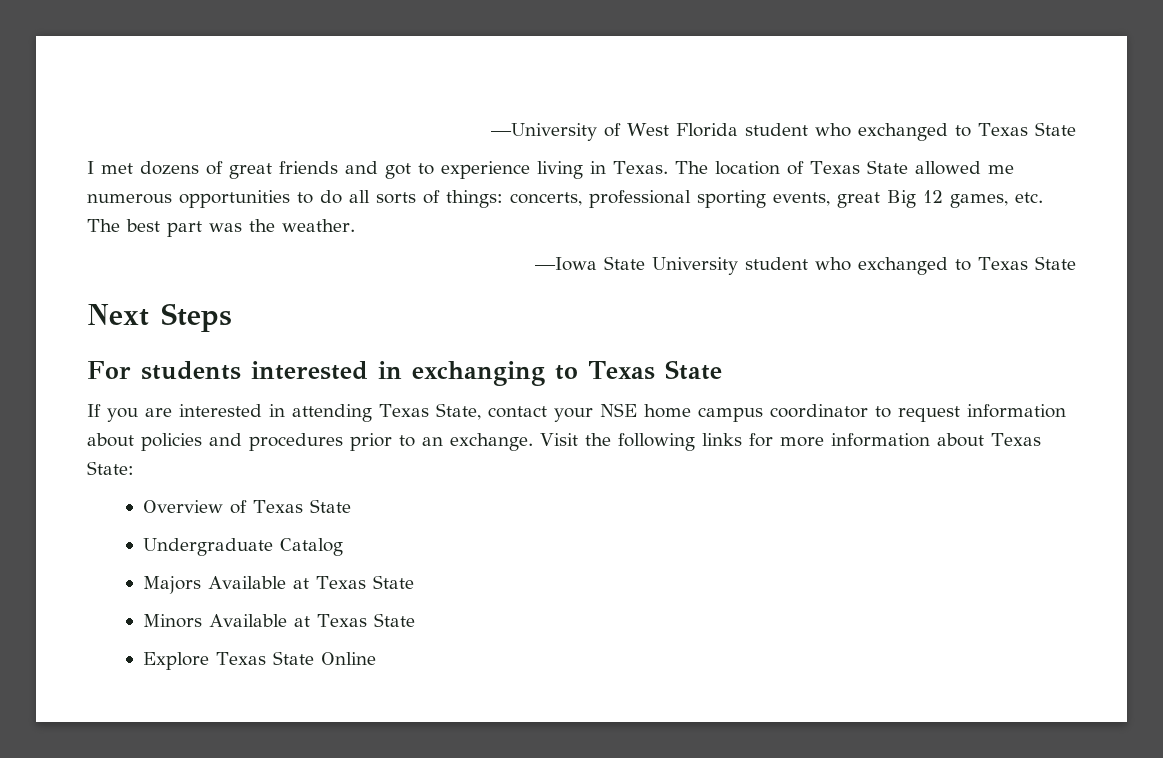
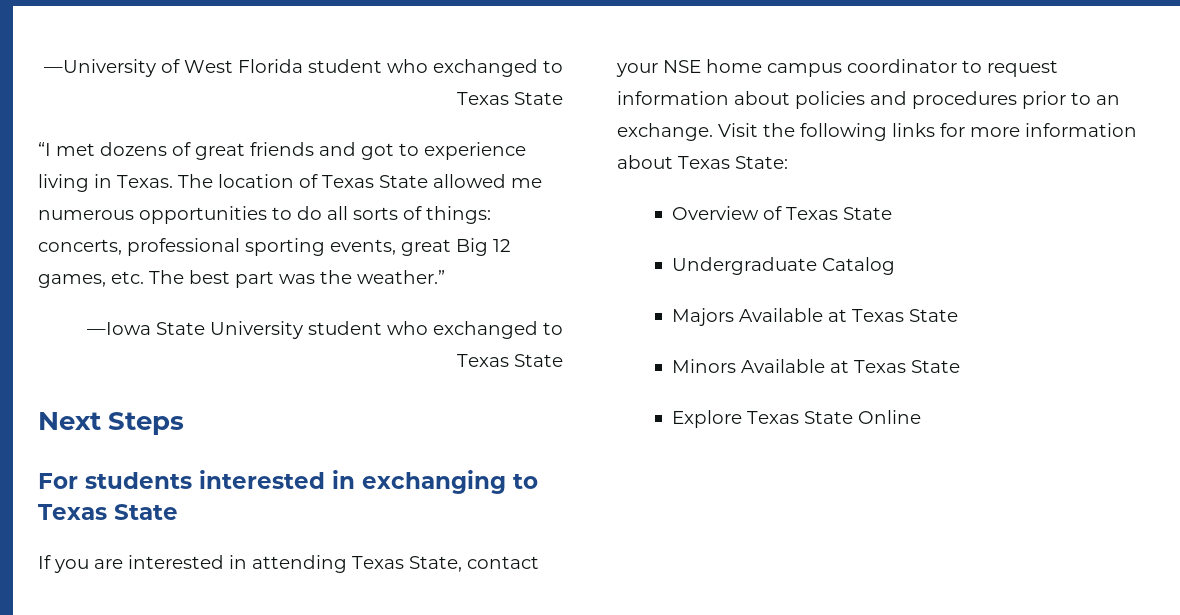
- I met dozens of great friends and got to experience living in Texas.
+ “I met dozens of great friends and got to experience living in Texas.
- The location of Texas State allowed me numerous opportunities to do all sorts of things: concerts, professional sporting events, great Big 12 games, etc. The best part was the weather.
+ The location of Texas State allowed me numerous opportunities to do all sorts of things: concerts, professional sporting events, great Big 12 games, etc. The best part was the weather.”

